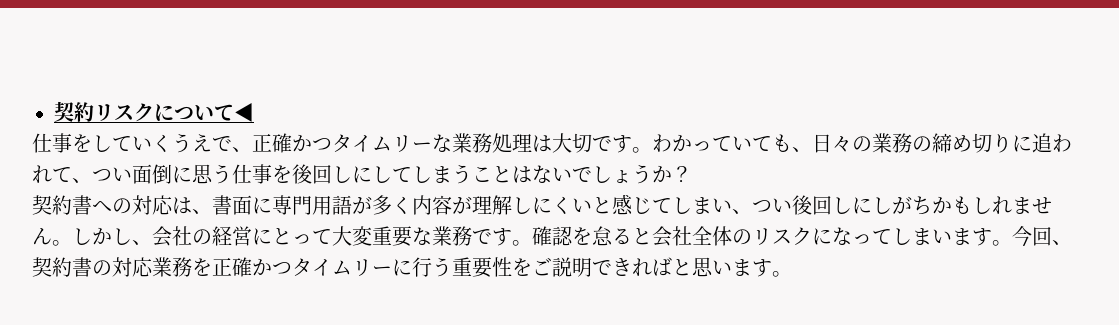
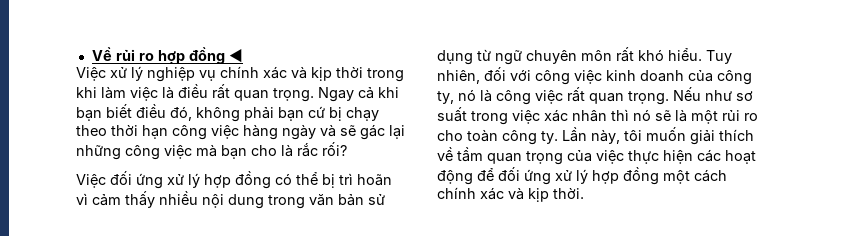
- 契約リスクについて◀
- 仕事をしていくうえで、正確かつタイムリーな業務処理は大切です。わかっていても、日々の業務の締め切りに追われて、つい面倒に思う仕事を後回しにしてしまうことはないでしょうか？
- 契約書への対応は、書面に専門用語が多く内容が理解しにくいと感じてしまい、つい後回しにしがちかもしれません。しかし、会社の経営にとって大変重要な業務です。確認を怠ると会社全体のリスクになってしまいます。今回、契約書の対応業務を正確かつタイムリーに行う重要性をご説明できればと思います。
+ Về rủi ro hợp đồng ◀
+ Việc xử lý nghiệp vụ chính xác và kịp thời trong khi làm việc là điều rất quan trọng. Ngay cả khi bạn biết điều đó, không phải bạn cứ bị chạy theo thời hạn công việc hàng ngày và sẽ gác lại những công việc mà bạn cho là rắc rối?
+ Việc đối ứng xử lý hợp đồng có thể bị trì hoãn vì cảm thấy nhiều nội dung trong văn bản sử dụng từ ngữ chuyên môn rất khó hiểu. Tuy nhiên, đối với công việc kinh doanh của công ty, nó là công việc rất quan trọng. Nếu như sơ suất trong việc xác nhân thì nó sẽ là một rủi ro cho toàn công ty. Lần này, tôi muốn giải thích về tầm quan trọng của việc thực hiện các hoạt động để đối ứng xử lý hợp đồng một cách chính xác và kịp thời.

